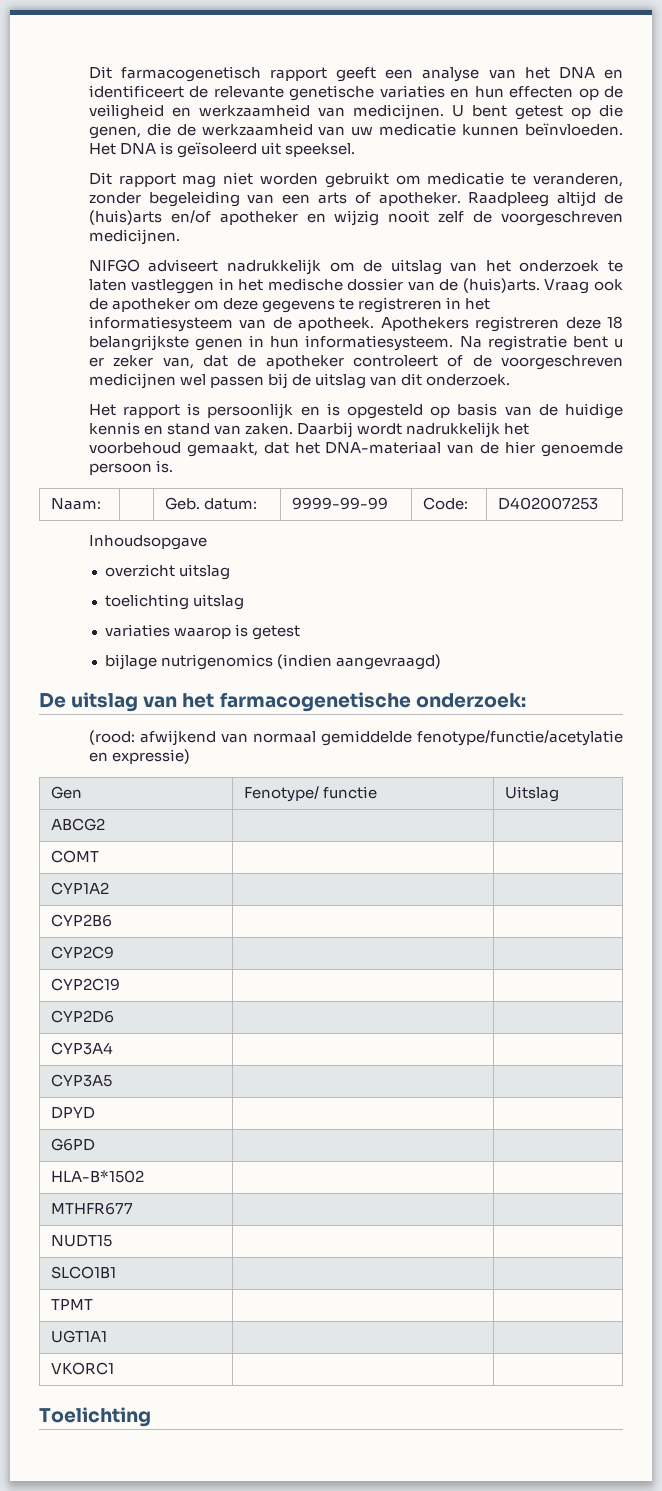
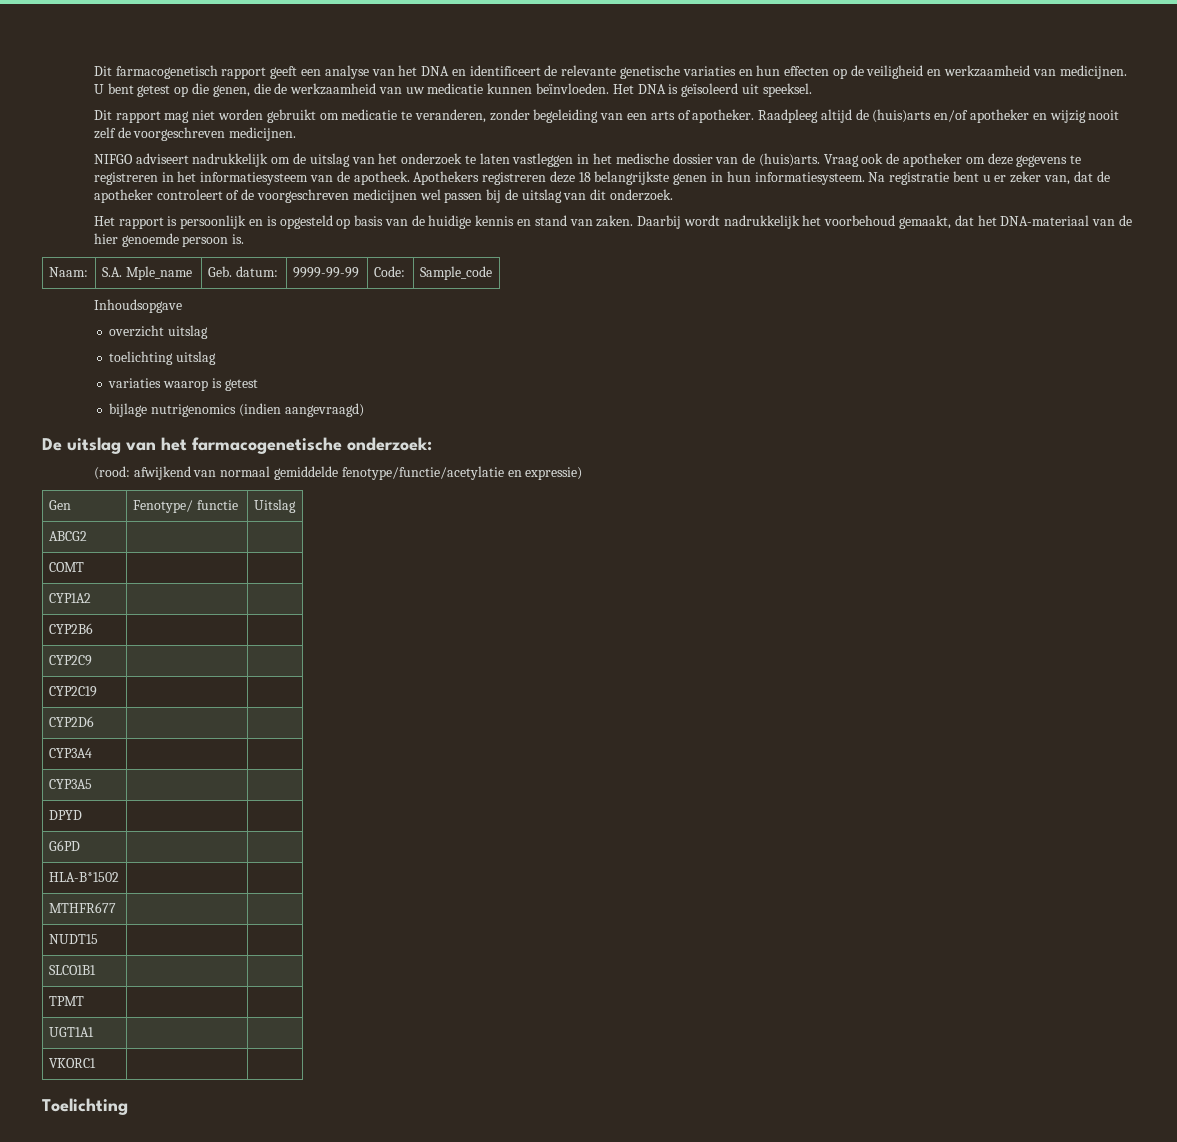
- Naam: | | Geb. datum: | 9999-99-99 | Code: | D402007253
+ Naam: | S.A. Mple_name | Geb. datum: | 9999-99-99 | Code: | Sample_code

